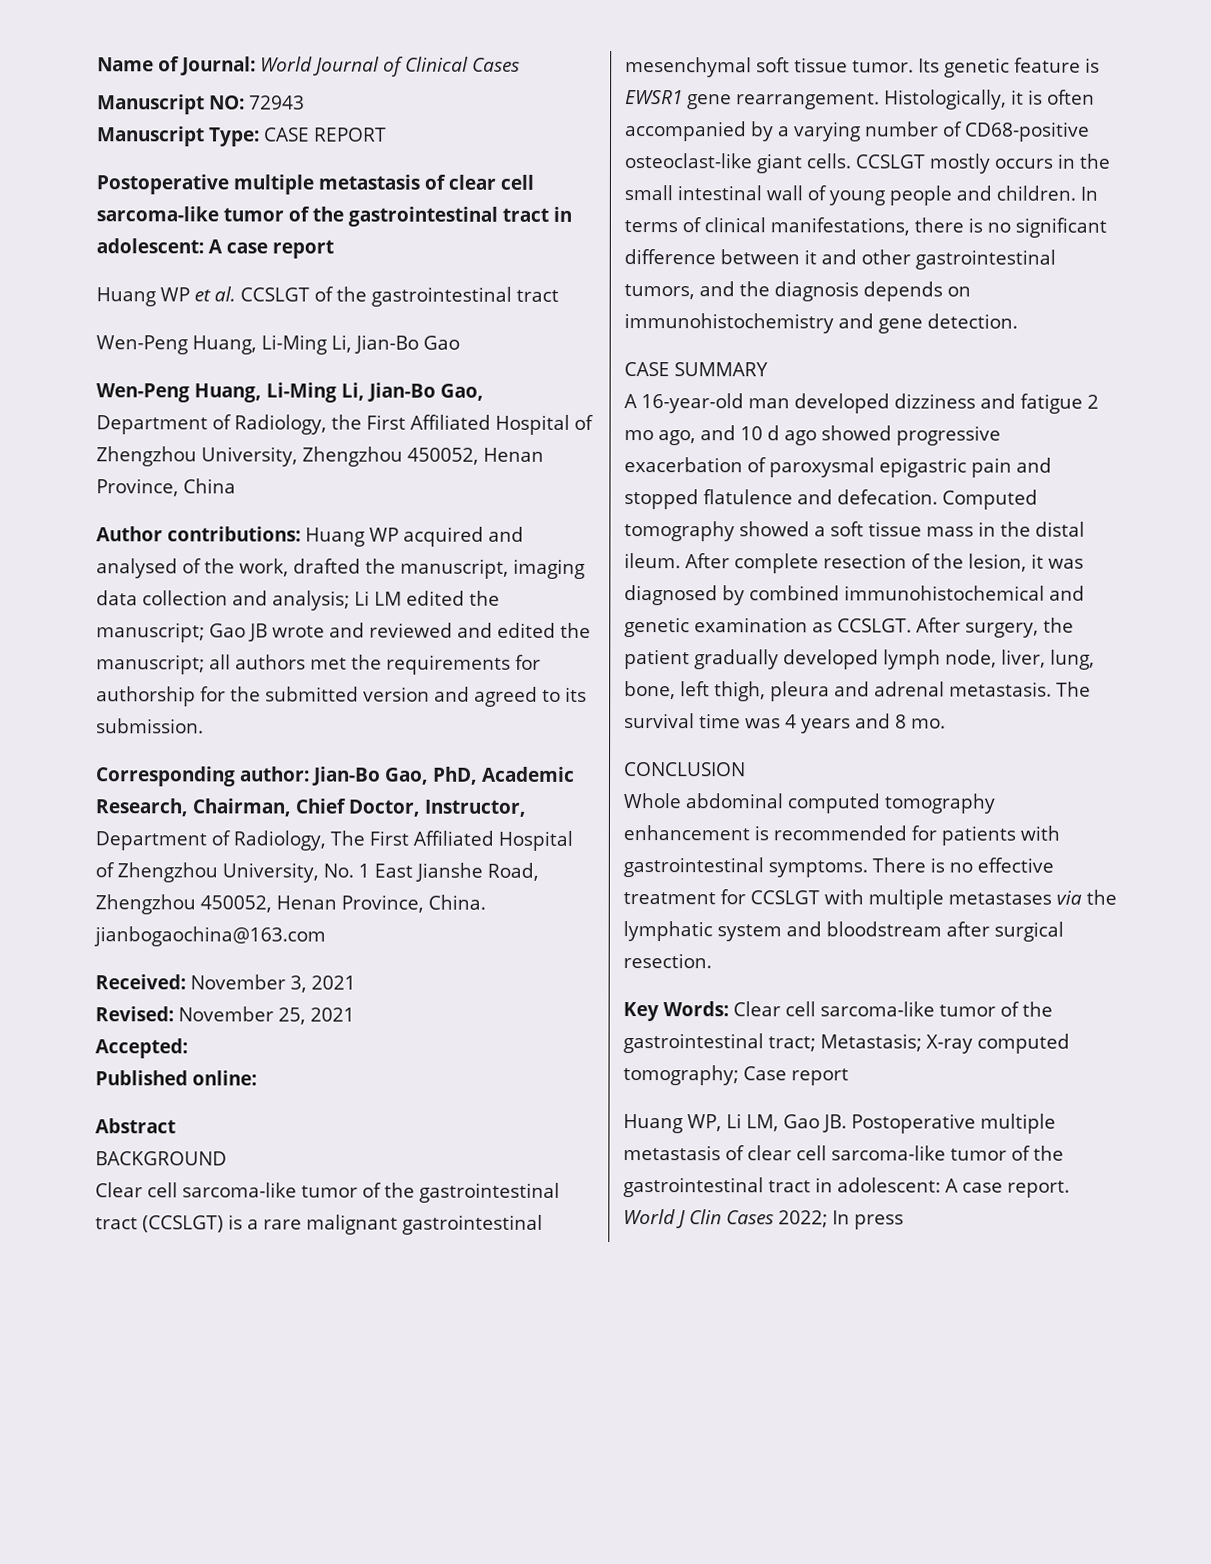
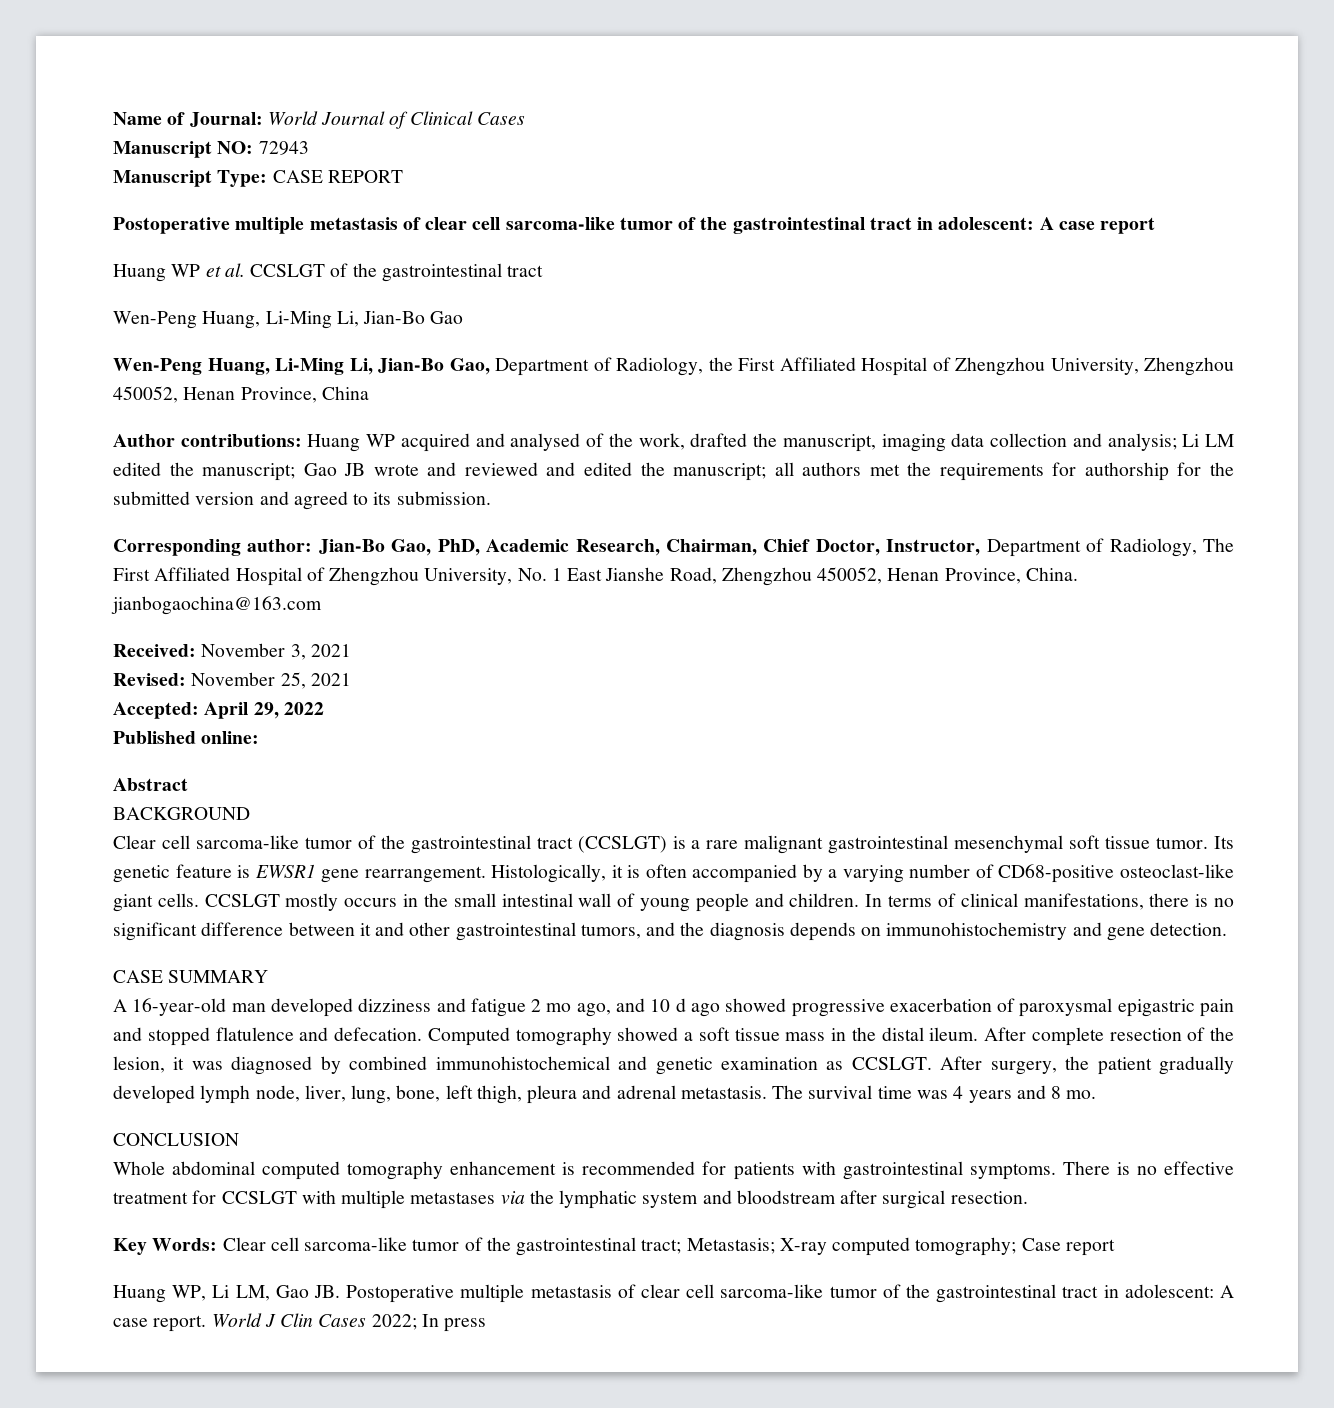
- Accepted:
+ Accepted: April 29, 2022

